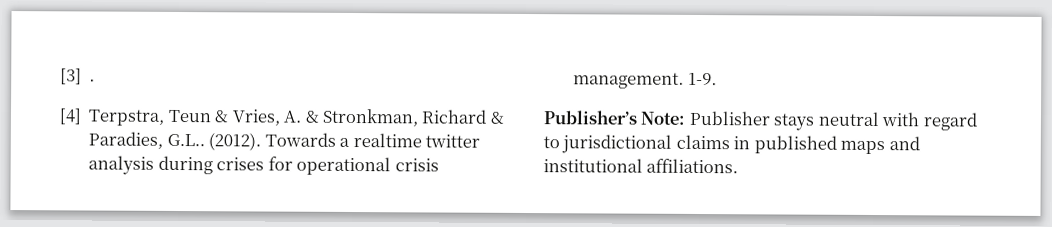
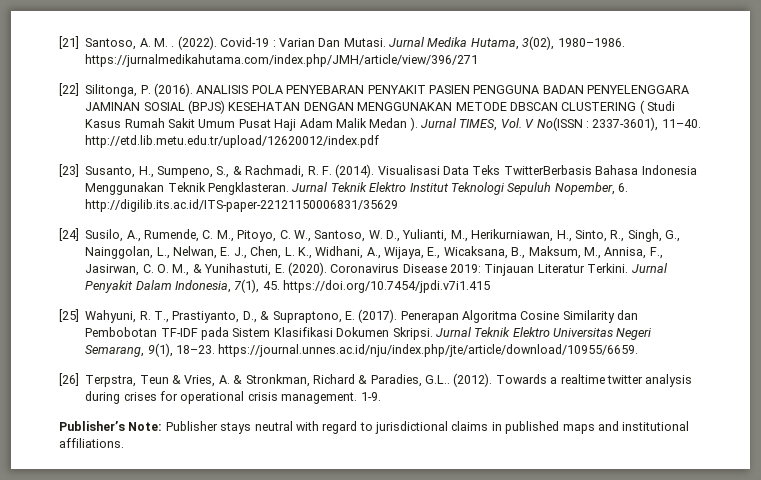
- [3] .
- [4] Terpstra, Teun & Vries, A. & Stronkman, Richard & Paradies, G.L..
+ [21] Santoso, A. M. . (2022). Covid-19 : Varian Dan Mutasi. Jurnal Medika Hutama, 3(02), 1980–1986. https://jurnalmedikahutama.com/index.php/JMH/article/view/396/271
+ [22] Silitonga, P. (2016). ANALISIS POLA PENYEBARAN PENYAKIT PASIEN PENGGUNA BADAN PENYELENGGARA JAMINAN SOSIAL (BPJS) KESEHATAN DENGAN MENGGUNAKAN METODE DBSCAN CLUSTERING ( Studi Kasus Rumah Sakit Umum Pusat Haji Adam Malik Medan ). Jurnal TIMES, Vol. V No(ISSN : 2337-3601), 11–40. http://etd.lib.metu.edu.tr/upload/12620012/index.pdf
+ [23] Susanto, H., Sumpeno, S., & Rachmadi, R. F. (2014). Visualisasi Data Teks TwitterBerbasis Bahasa Indonesia Menggunakan Teknik Pengklasteran. Jurnal Teknik Elektro Institut Teknologi Sepuluh Nopember, 6. http://digilib.its.ac.id/ITS-paper-22121150006831/35629
+ [24] Susilo, A., Rumende, C. M., Pitoyo, C. W., Santoso, W. D., Yulianti, M., Herikurniawan, H., Sinto, R., Singh, G., Nainggolan, L., Nelwan, E. J., Chen, L. K., Widhani, A., Wijaya, E., Wicaksana, B., Maksum, M., Annisa, F., Jasirwan, C. O. M., & Yunihastuti, E. (2020). Coronavirus Disease 2019: Tinjauan Literatur Terkini. Jurnal Penyakit Dalam Indonesia, 7(1), 45. https://doi.org/10.7454/jpdi.v7i1.415
+ [25] Wahyuni, R. T., Prastiyanto, D., & Supraptono, E. (2017). Penerapan Algoritma Cosine Similarity dan Pembobotan TF-IDF pada Sistem Klasifikasi Dokumen Skripsi. Jurnal Teknik Elektro Universitas Negeri Semarang, 9(1), 18–23. https://journal.unnes.ac.id/nju/index.php/jte/article/download/10955/6659.
+ [26] Terpstra, Teun & Vries, A. & Stronkman, Richard & Paradies, G.L..

